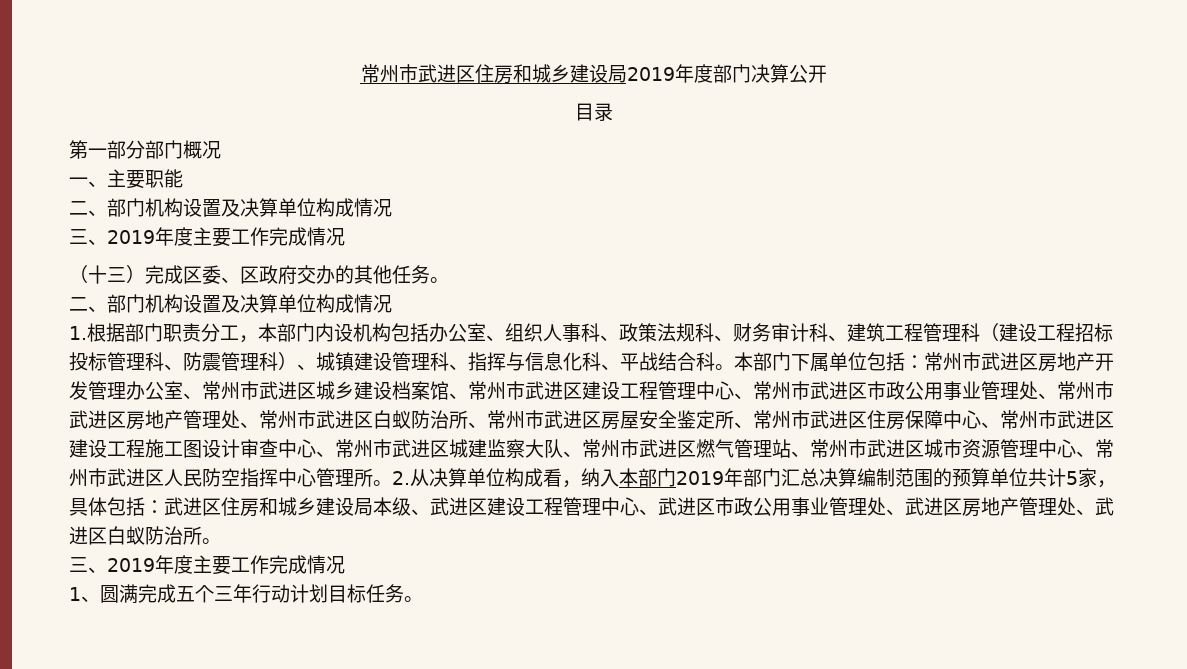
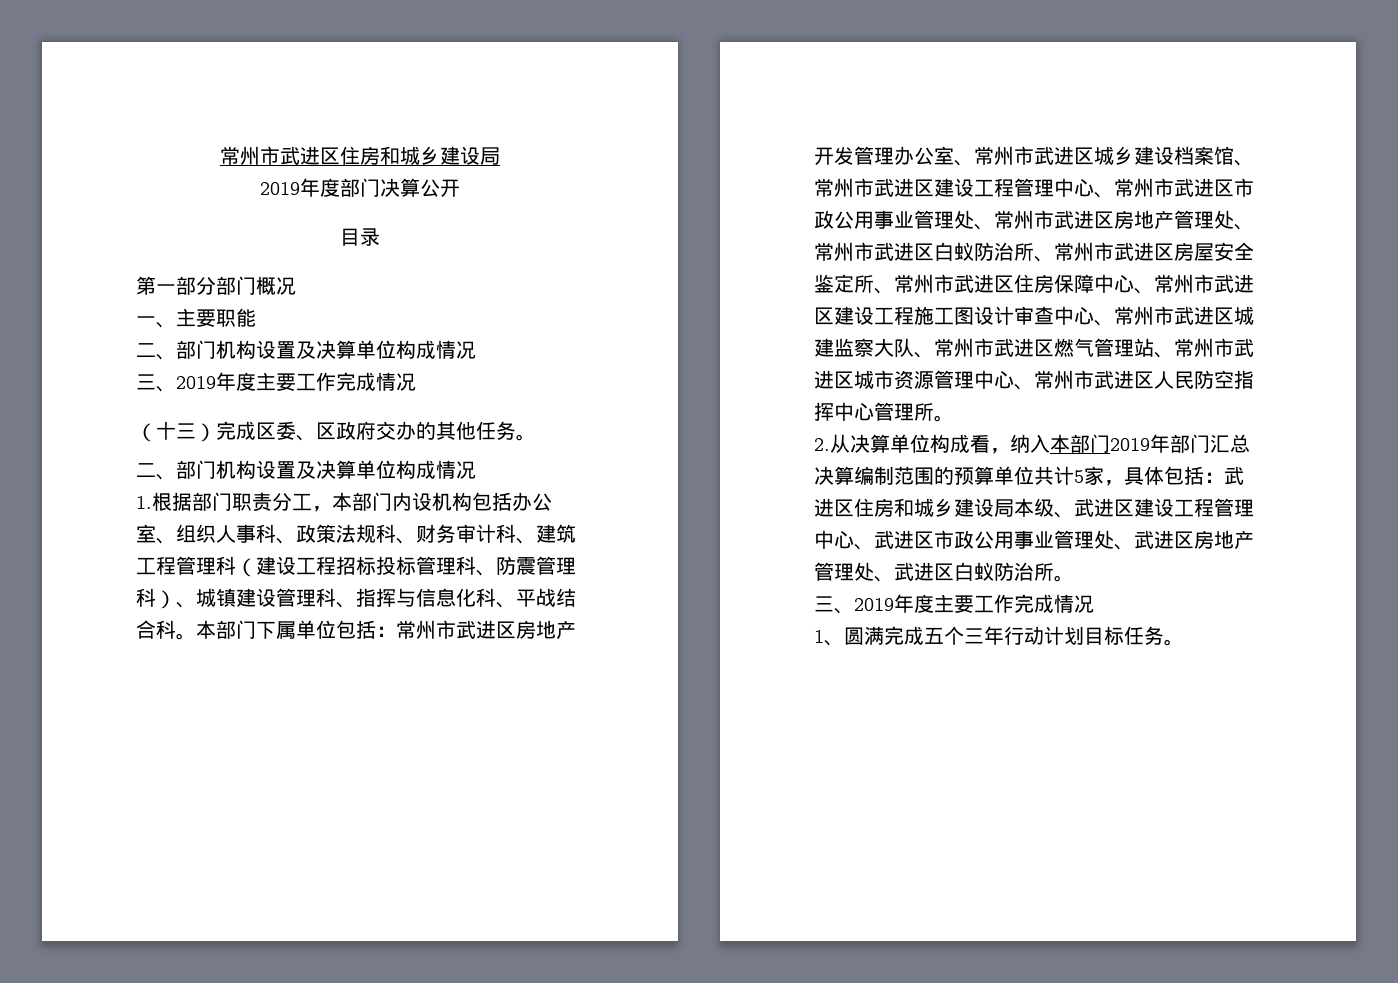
- 常州市武进区住房和城乡建设局2019年度部门决算公开
+ 常州市武进区住房和城乡建设局
+ 2019年度部门决算公开
- 常州市武进区房地产开发管理办公室、常州市武进区城乡建设档案馆、常州市武进区建设工程管理中心、常州市武进区市政公用事业管理处、常州市武进区房地产管理处、常州市武进区白蚁防治所、常州市武进区房屋安全鉴定所、常州市武进区住房保障中心、常州市武进区建设工程施工图设计审查中心、常州市武进区城建监察大队、常州市武进区燃气管理站、常州市武进区城市资源管理中心、常州市武进区人民防空指挥中心管理所。2.从决算单位构成看，纳入本部门2019年部门汇总决算编制范围的预算单位共计5家，具体包括：
+ 常州市武进区房地产开发管理办公室、常州市武进区城乡建设档案馆、常州市武进区建设工程管理中心、常州市武进区市政公用事业管理处、常州市武进区房地产管理处、常州市武进区白蚁防治所、常州市武进区房屋安全鉴定所、常州市武进区住房保障中心、常州市武进区建设工程施工图设计审查中心、常州市武进区城建监察大队、常州市武进区燃气管理站、常州市武进区城市资源管理中心、常州市武进区人民防空指挥中心管理所。
+ 2.从决算单位构成看，纳入本部门2019年部门汇总决算编制范围的预算单位共计5家，具体包括：

